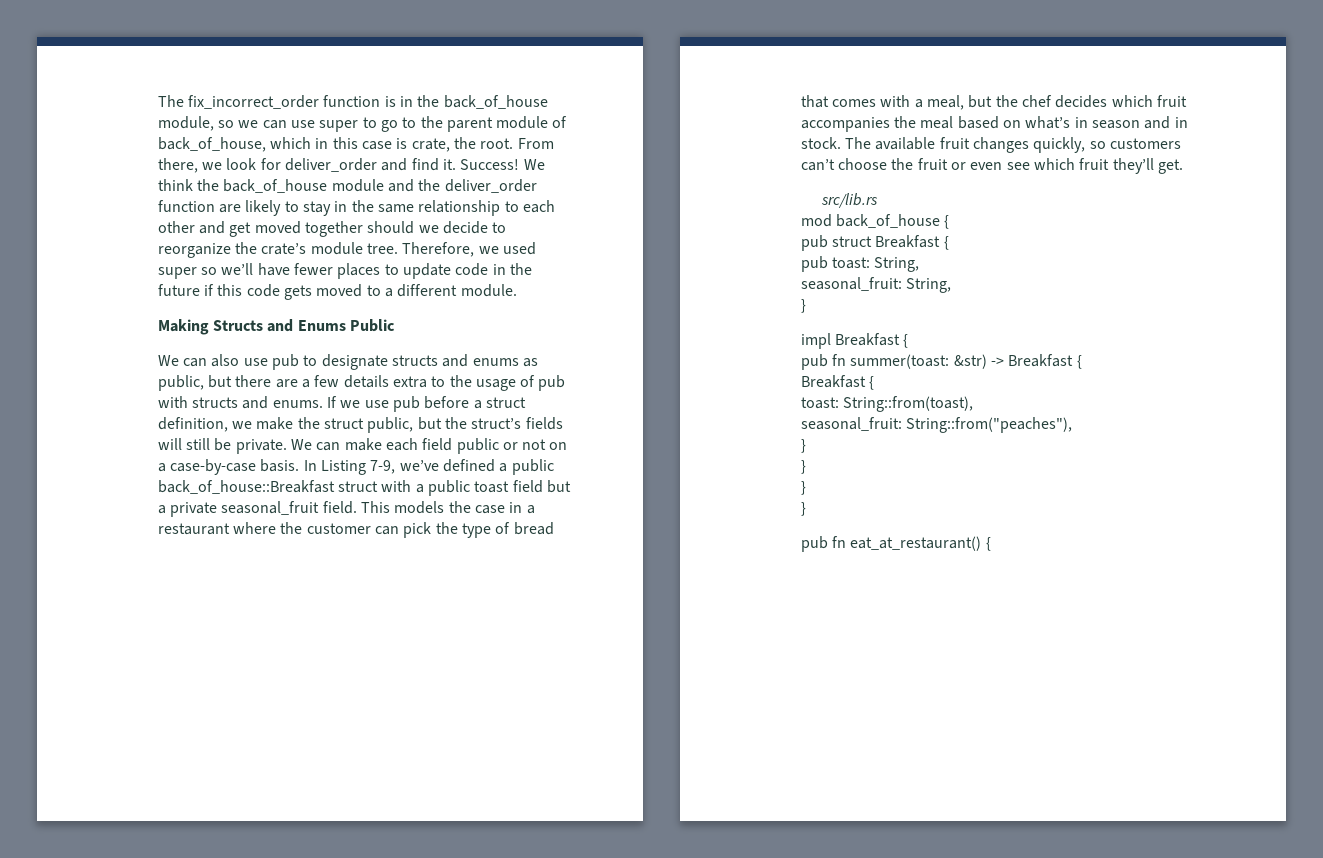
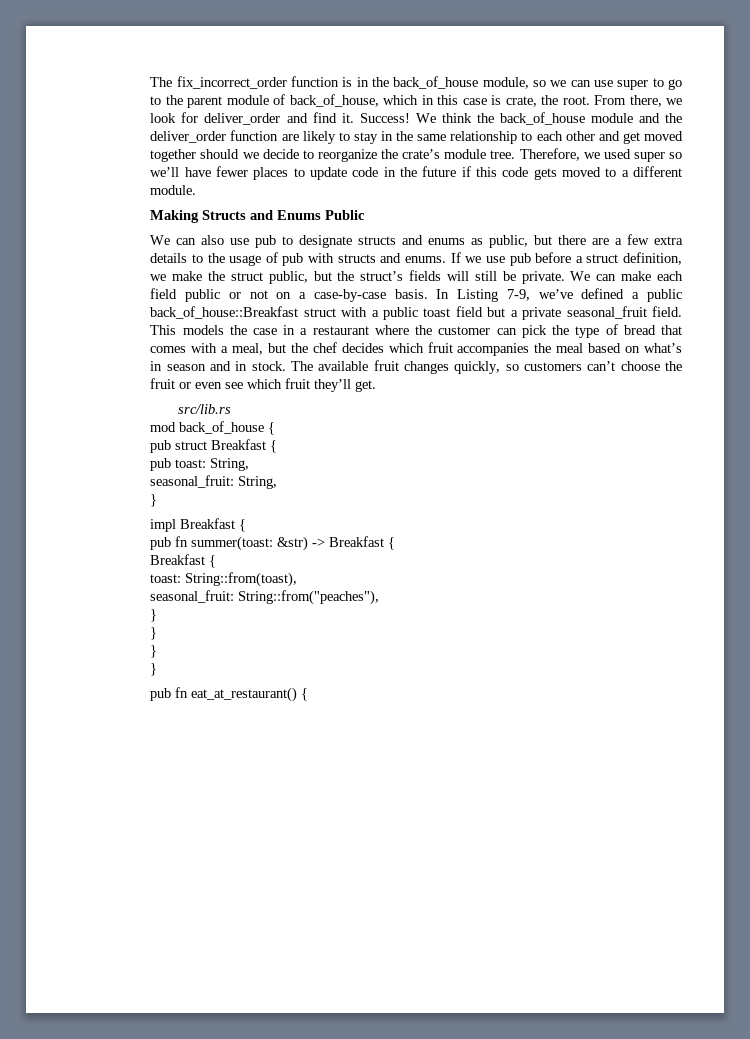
- We can also use pub to designate structs and enums as public, but there are a few details extra to the usage of pub with structs and enums.
+ We can also use pub to designate structs and enums as public, but there are a few extra details to the usage of pub with structs and enums.

